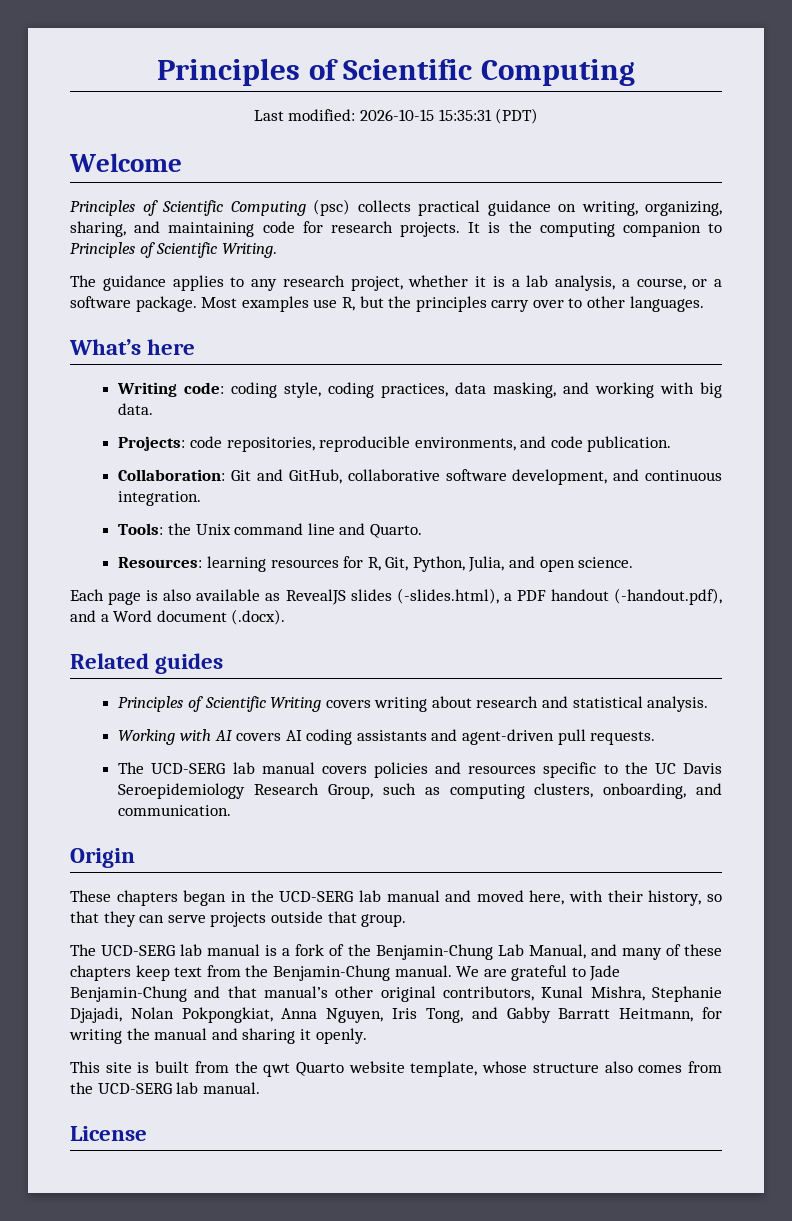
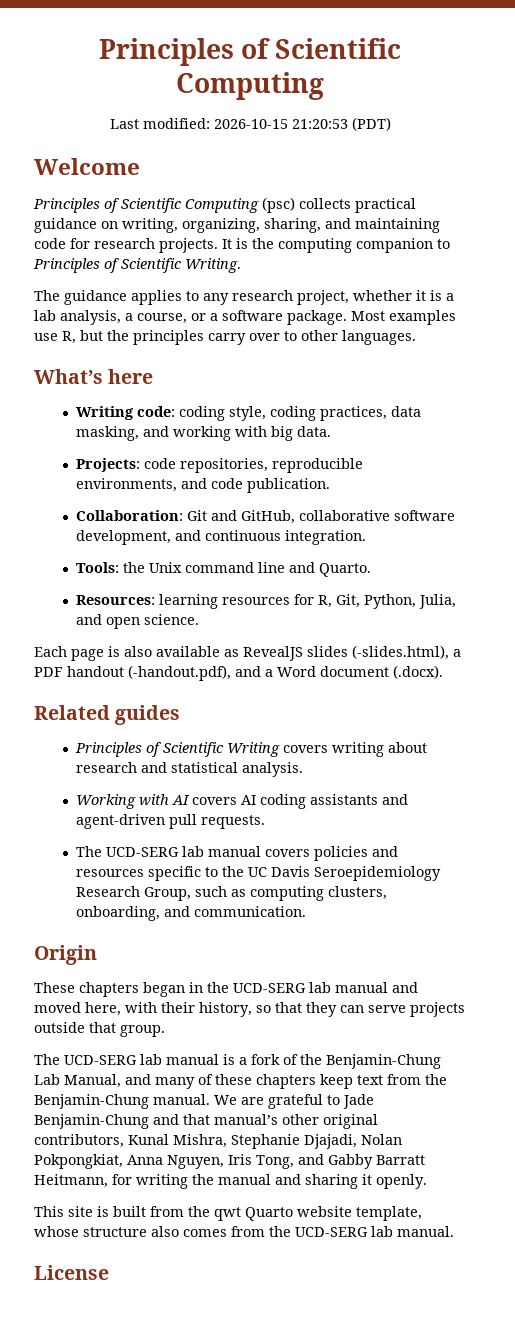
- Last modified: 2026-10-15 15:35:31 (PDT)
+ Last modified: 2026-10-15 21:20:53 (PDT)

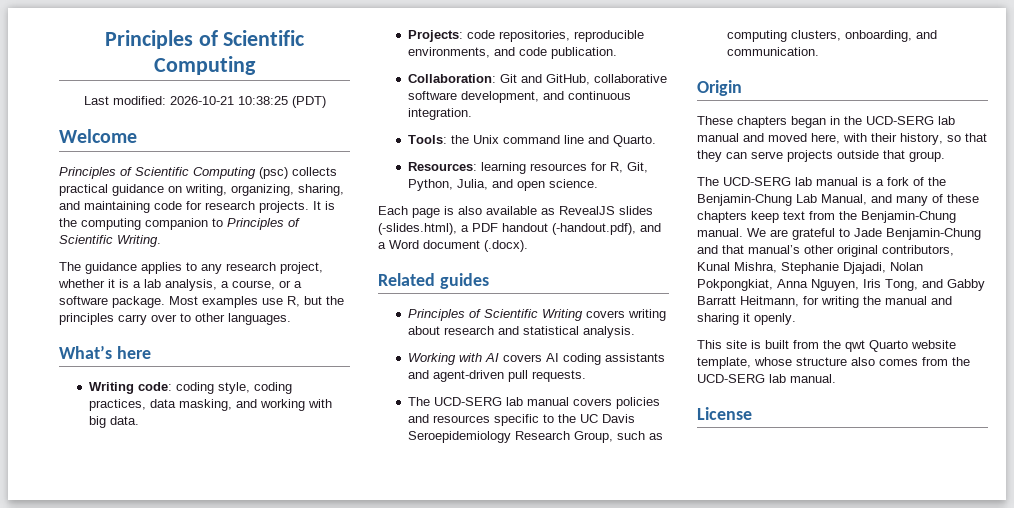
- Last modified: 2026-10-15 21:20:53 (PDT)
+ Last modified: 2026-10-21 10:38:25 (PDT)

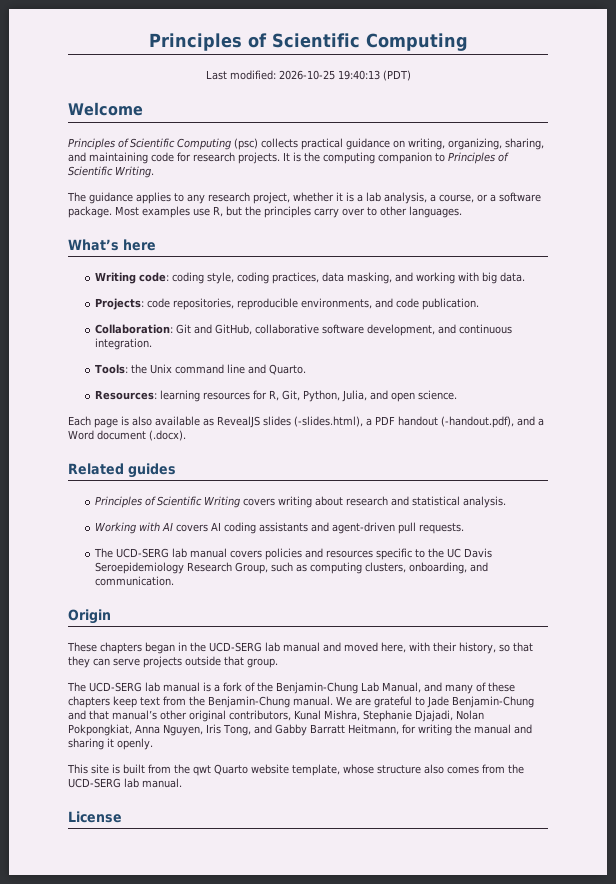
- Last modified: 2026-10-21 10:38:25 (PDT)
+ Last modified: 2026-10-25 19:40:13 (PDT)

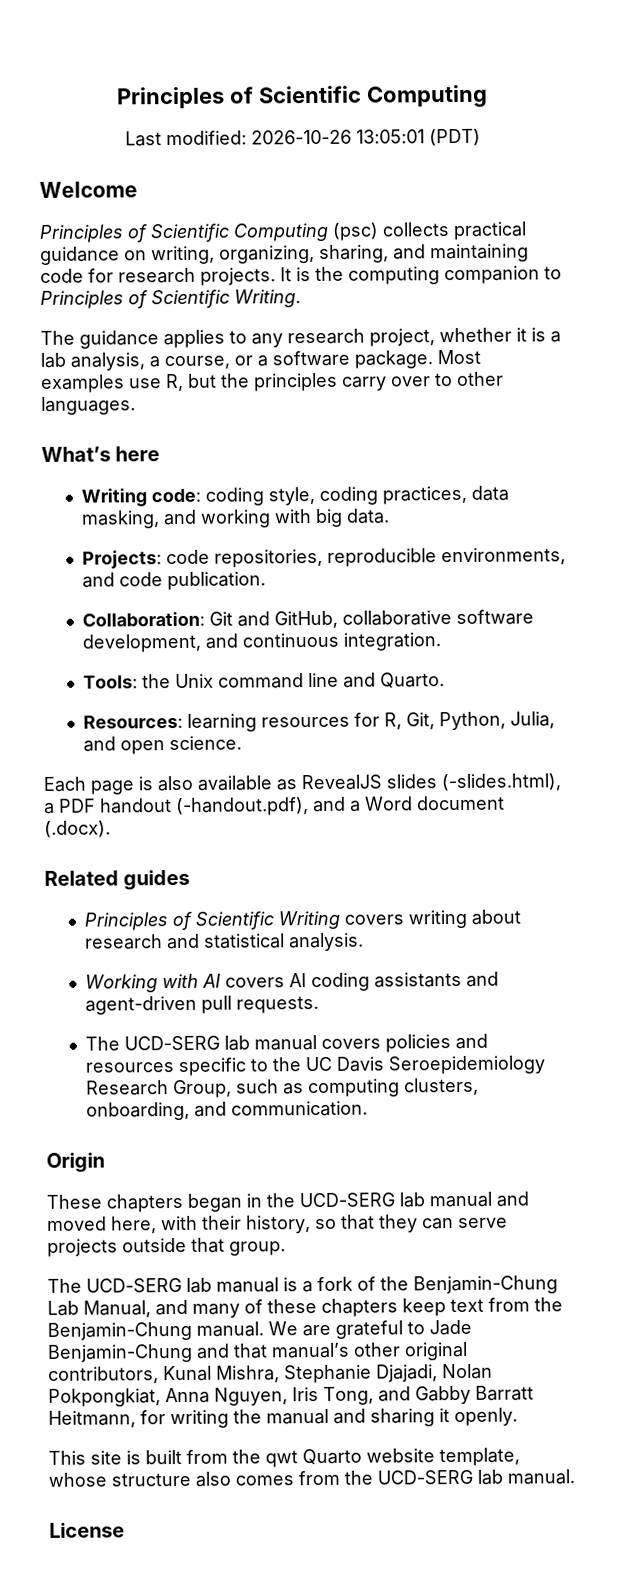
- Last modified: 2026-10-25 19:40:13 (PDT)
+ Last modified: 2026-10-26 13:05:01 (PDT)

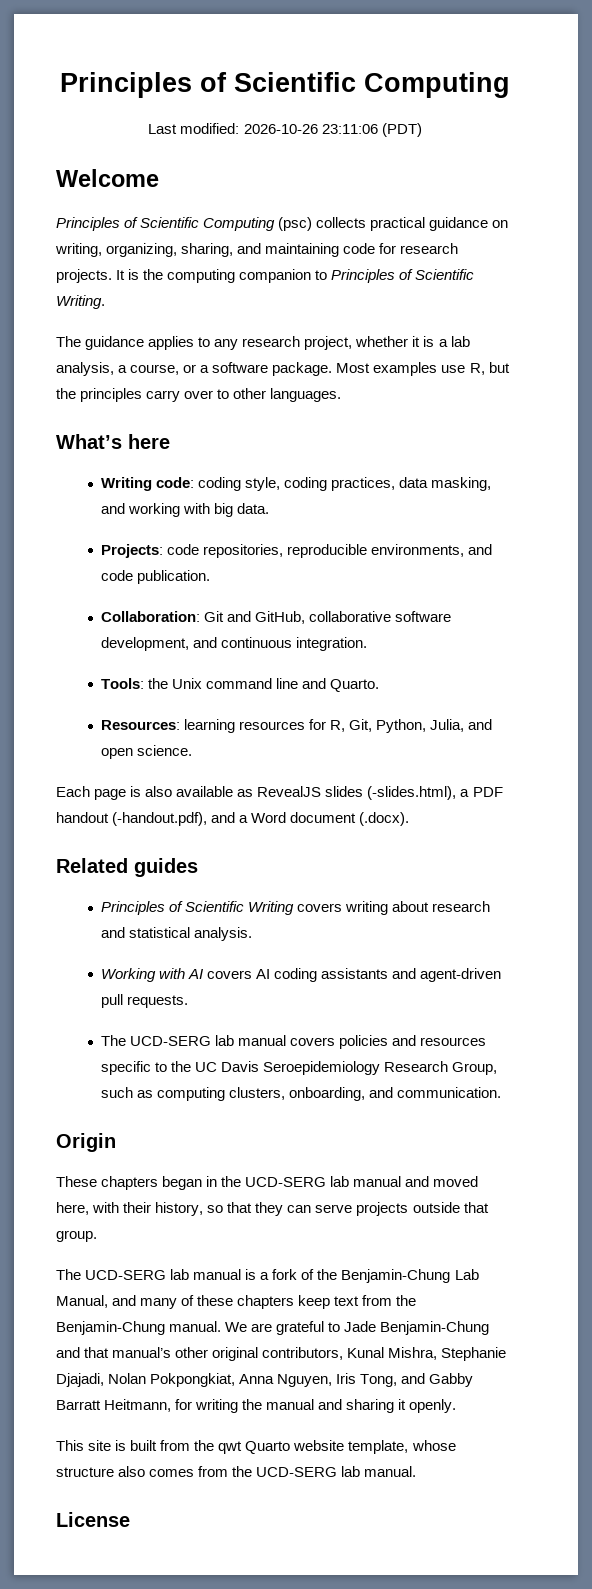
- Last modified: 2026-10-26 13:05:01 (PDT)
+ Last modified: 2026-10-26 23:11:06 (PDT)

